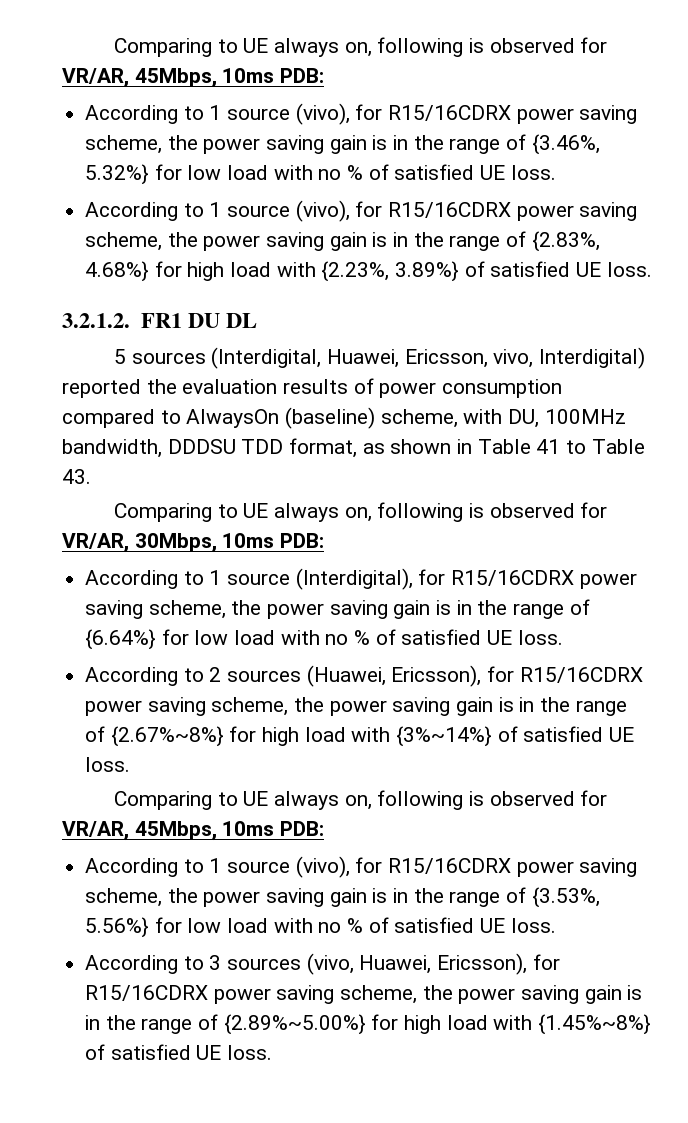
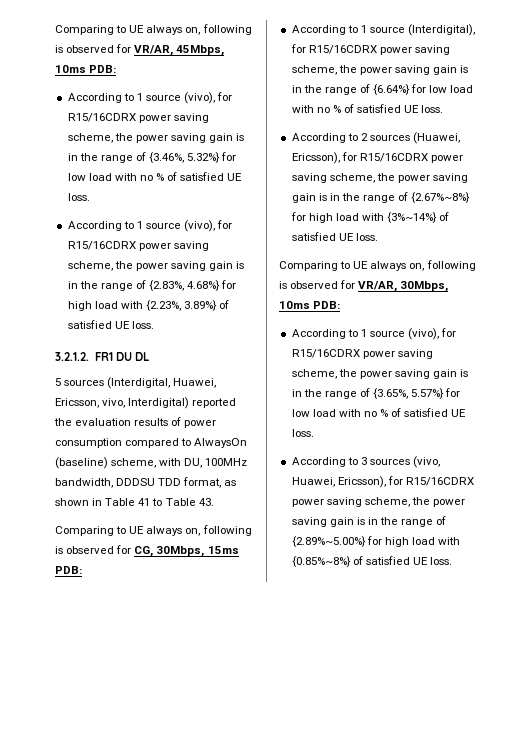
- Comparing to UE always on, following is observed for VR/AR, 30Mbps, 10ms PDB:
+ Comparing to UE always on, following is observed for CG, 30Mbps, 15ms PDB:
  According to 2 sources (Huawei, Ericsson), for R15/16CDRX power saving scheme, the power saving gain is in the range of {2.67%~8%} for high load with {3%~14%} of satisfied UE loss.
- Comparing to UE always on, following is observed for VR/AR, 45Mbps, 10ms PDB:
+ Comparing to UE always on, following is observed for VR/AR, 30Mbps, 10ms PDB:
- According to 1 source (vivo), for R15/16CDRX power saving scheme, the power saving gain is in the range of {3.53%, 5.56%} for low load with no % of satisfied UE loss.
+ According to 1 source (vivo), for R15/16CDRX power saving scheme, the power saving gain is in the range of {3.65%, 5.57%} for low load with no % of satisfied UE loss.
- According to 3 sources (vivo, Huawei, Ericsson), for R15/16CDRX power saving scheme, the power saving gain is in the range of {2.89%~5.00%} for high load with {1.45%~8%} of satisfied UE loss.
+ According to 3 sources (vivo, Huawei, Ericsson), for R15/16CDRX power saving scheme, the power saving gain is in the range of {2.89%~5.00%} for high load with {0.85%~8%} of satisfied UE loss.

